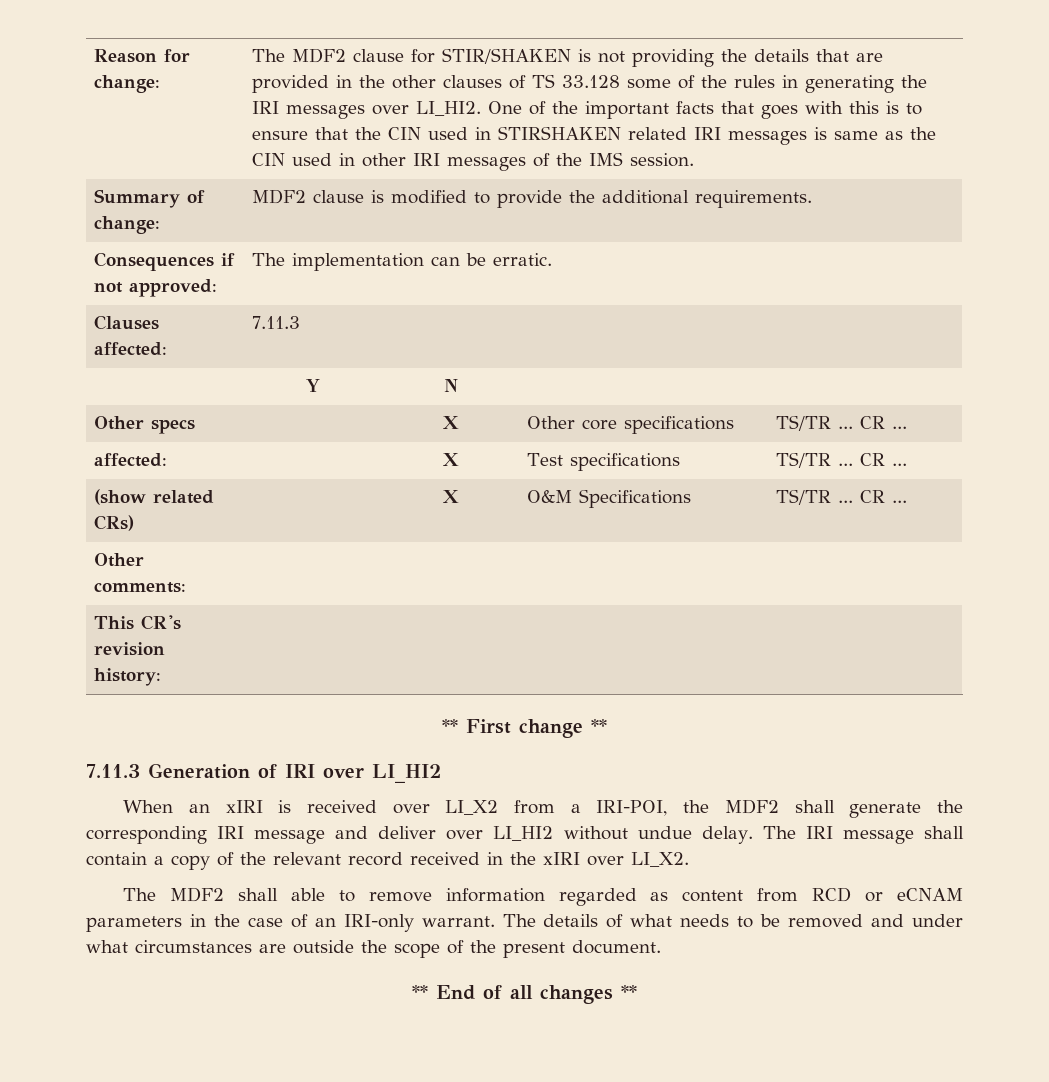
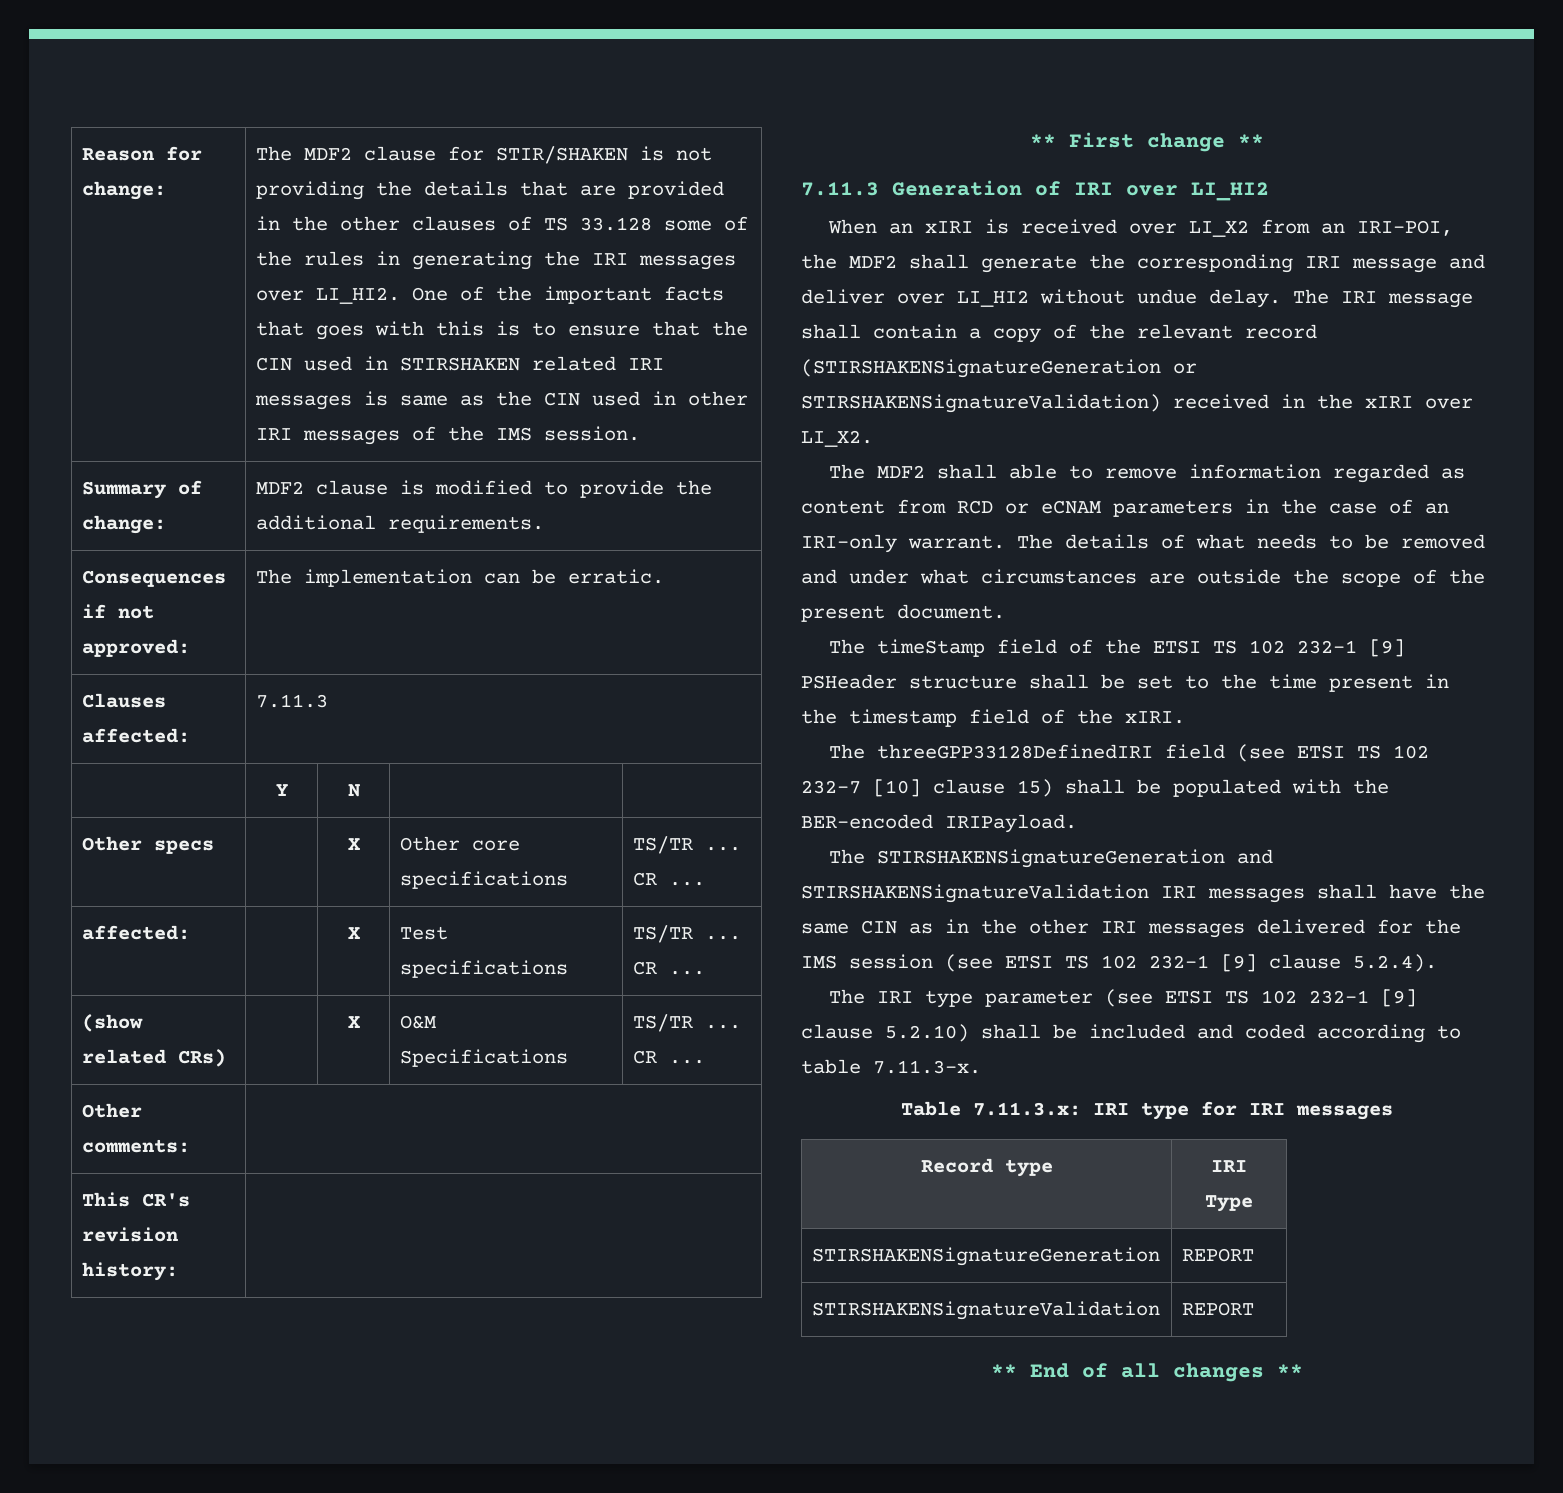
- When an xIRI is received over LI_X2 from a IRI-POI, the MDF2 shall generate the corresponding IRI message and deliver over LI_HI2 without undue delay.
+ When an xIRI is received over LI_X2 from an IRI-POI, the MDF2 shall generate the corresponding IRI message and deliver over LI_HI2 without undue delay.
- The IRI message shall contain a copy of the relevant record received in the xIRI over LI_X2.
+ The IRI message shall contain a copy of the relevant record (STIRSHAKENSignatureGeneration or STIRSHAKENSignatureValidation) received in the xIRI over LI_X2.
+ The timeStamp field of the ETSI TS 102 232-1 [9] PSHeader structure shall be set to the time present in the timestamp field of the xIRI.
+ The threeGPP33128DefinedIRI field (see ETSI TS 102 232-7 [10] clause 15) shall be populated with the BER-encoded IRIPayload.
+ The STIRSHAKENSignatureGeneration and STIRSHAKENSignatureValidation IRI messages shall have the same CIN as in the other IRI messages delivered for the IMS session (see ETSI TS 102 232-1 [9] clause 5.2.4).
+ The IRI type parameter (see ETSI TS 102 232-1 [9] clause 5.2.10) shall be included and coded according to table 7.11.3-x.
+ Table 7.11.3.x: IRI type for IRI messages
+ Record type | IRI Type
+ STIRSHAKENSignatureGeneration | REPORT
+ STIRSHAKENSignatureValidation | REPORT

